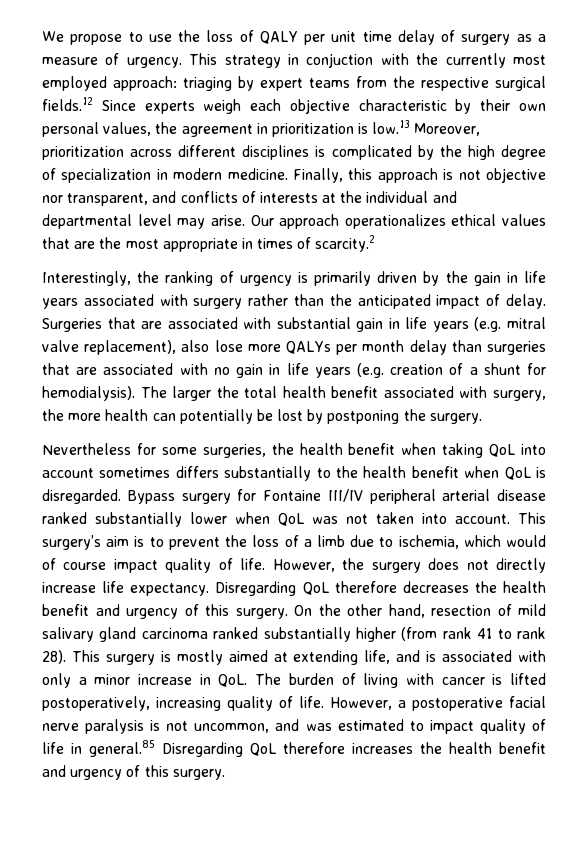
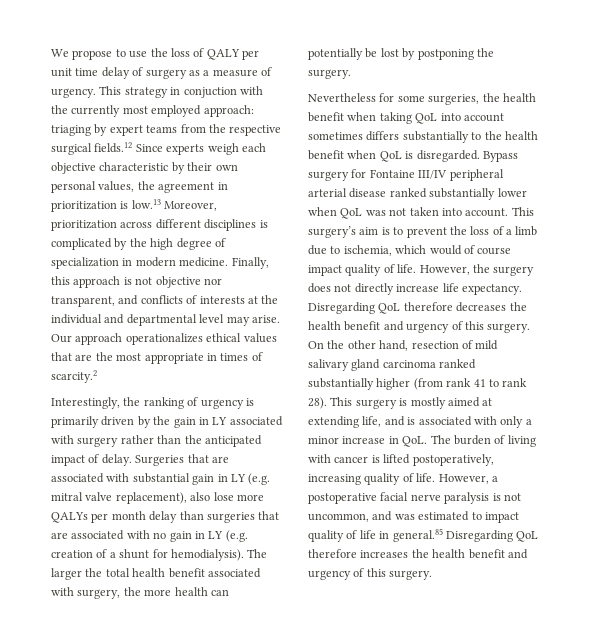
- Interestingly, the ranking of urgency is primarily driven by the gain in life years associated with surgery rather than the anticipated impact of delay.
+ Interestingly, the ranking of urgency is primarily driven by the gain in LY associated with surgery rather than the anticipated impact of delay.
- Surgeries that are associated with substantial gain in life years (e.g. mitral valve replacement), also lose more QALYs per month delay than surgeries that are associated with no gain in life years (e.g. creation of a shunt for hemodialysis).
+ Surgeries that are associated with substantial gain in LY (e.g. mitral valve replacement), also lose more QALYs per month delay than surgeries that are associated with no gain in LY (e.g. creation of a shunt for hemodialysis).

